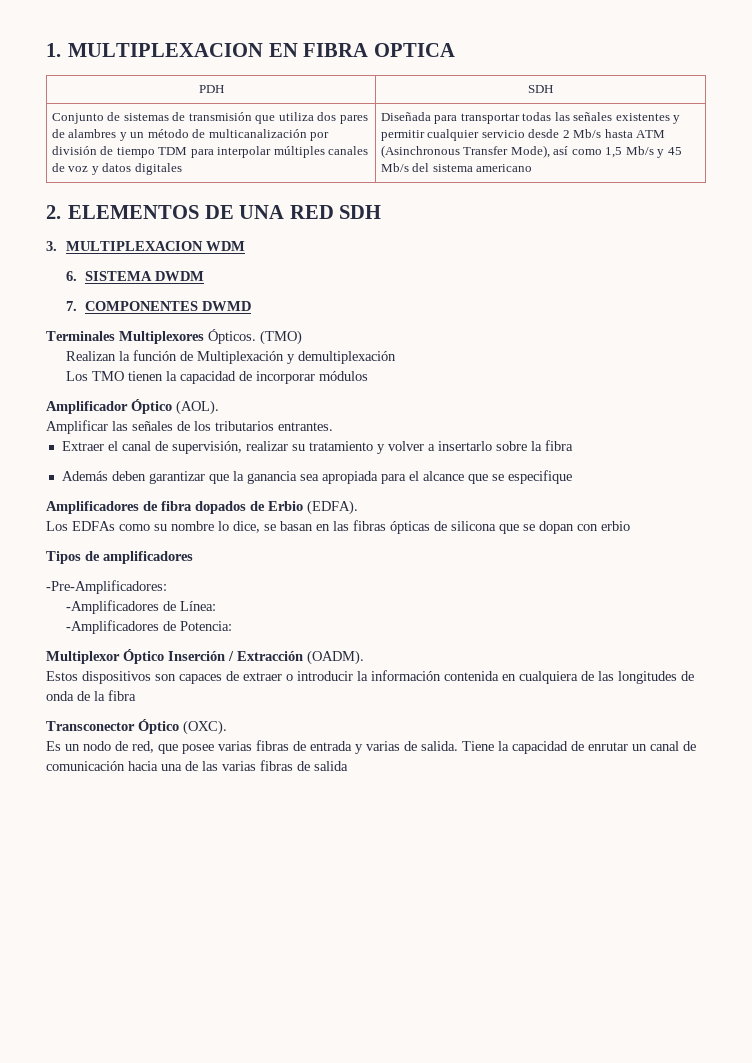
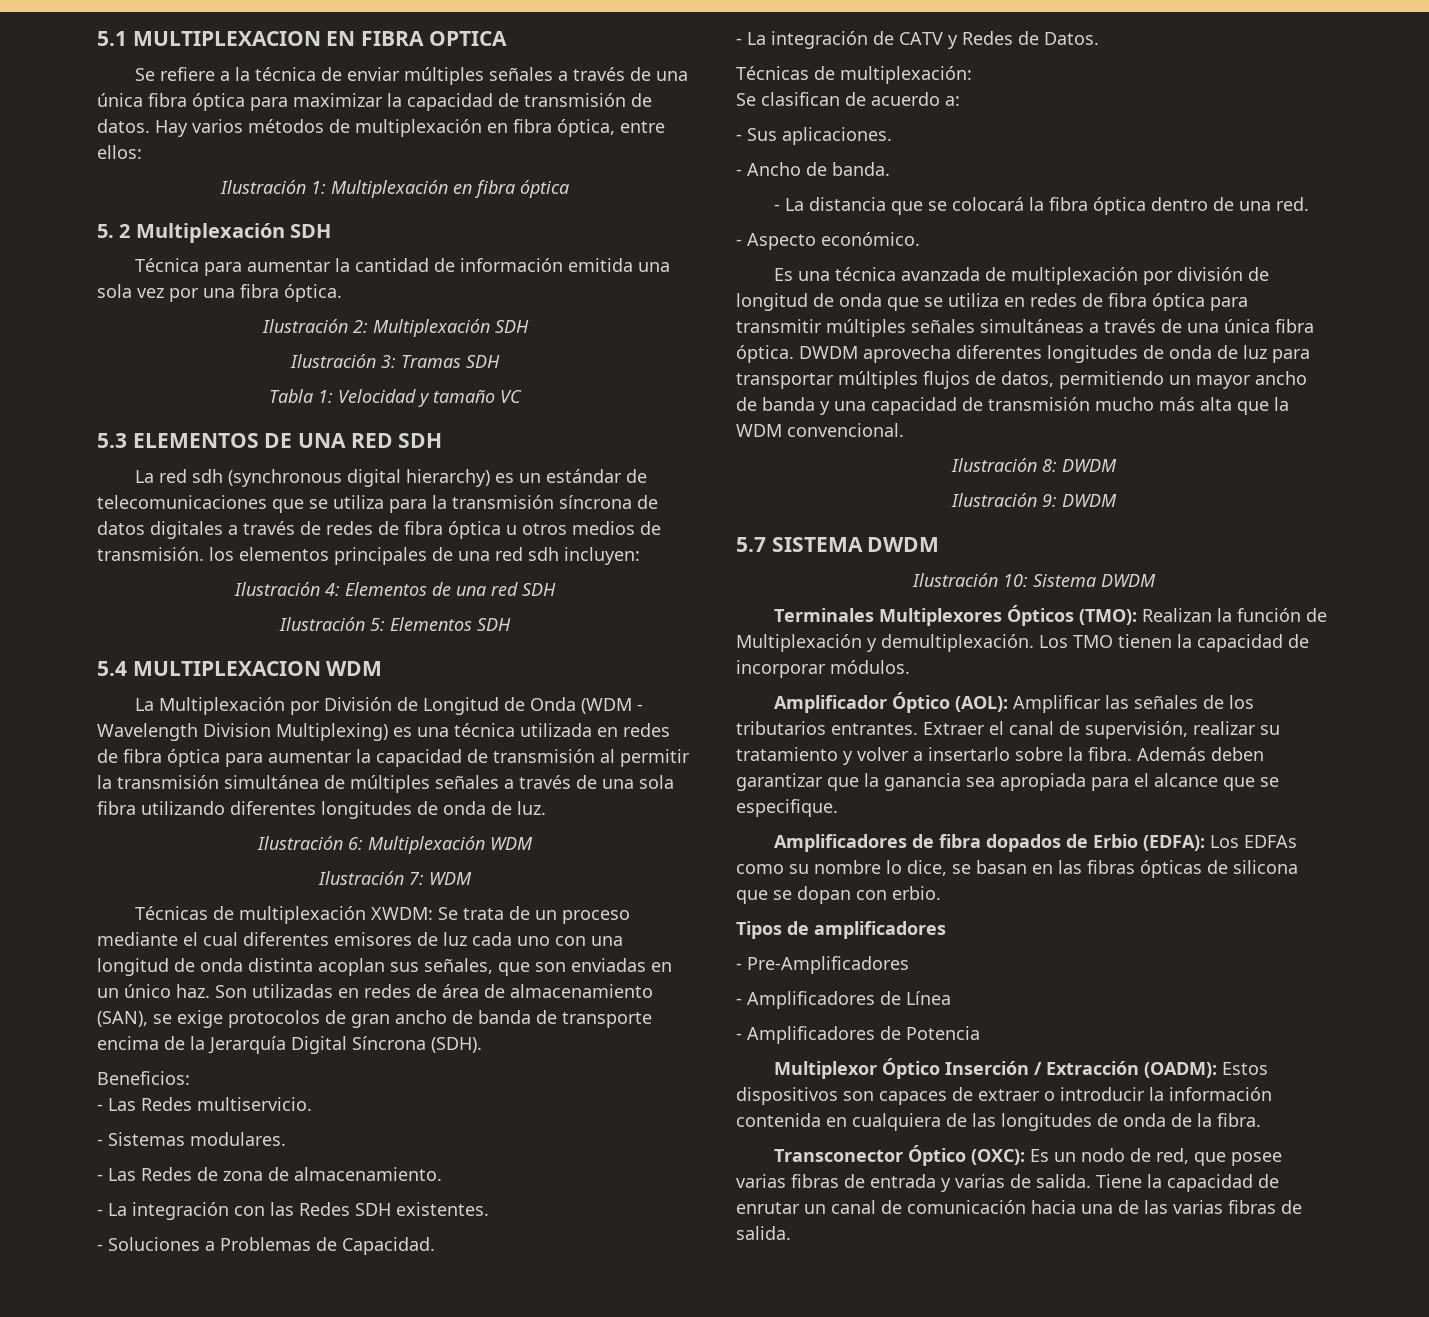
- 1. MULTIPLEXACION EN FIBRA OPTICA
+ 5.1 MULTIPLEXACION EN FIBRA OPTICA
- PDH | SDH
- Conjunto de sistemas de transmisión que utiliza dos pares de alambres y un método de multicanalización por división de tiempo TDM para interpolar múltiples canales de voz y datos digitales | Diseñada para transportar todas las señales existentes y permitir cualquier servicio desde 2 Mb/s hasta ATM (Asinchronous Transfer Mode), así como 1,5 Mb/s y 45 Mb/s del sistema americano
- 2. ELEMENTOS DE UNA RED SDH
+ Se refiere a la técnica de enviar múltiples señales a través de una única fibra óptica para maximizar la capacidad de transmisión de datos. Hay varios métodos de multiplexación en fibra óptica, entre ellos:
+ Ilustración 1: Multiplexación en fibra óptica
+ 5. 2 Multiplexación SDH
+ Técnica para aumentar la cantidad de información emitida una sola vez por una fibra óptica.
+ Ilustración 2: Multiplexación SDH
+ Ilustración 3: Tramas SDH
+ Tabla 1: Velocidad y tamaño VC
+ 5.3 ELEMENTOS DE UNA RED SDH
- 3. MULTIPLEXACION WDM
- 6. SISTEMA DWDM
- 7. COMPONENTES DWMD
+ La red sdh (synchronous digital hierarchy) es un estándar de telecomunicaciones que se utiliza para la transmisión síncrona de datos digitales a través de redes de fibra óptica u otros medios de transmisión. los elementos principales de una red sdh incluyen:
+ Ilustración 4: Elementos de una red SDH
+ Ilustración 5: Elementos SDH
+ 5.4 MULTIPLEXACION WDM
+ La Multiplexación por División de Longitud de Onda (WDM - Wavelength Division Multiplexing) es una técnica utilizada en redes de fibra óptica para aumentar la capacidad de transmisión al permitir la transmisión simultánea de múltiples señales a través de una sola fibra utilizando diferentes longitudes de onda de luz.
+ Ilustración 6: Multiplexación WDM
+ Ilustración 7: WDM
+ Técnicas de multiplexación XWDM: Se trata de un proceso mediante el cual diferentes emisores de luz cada uno con una longitud de onda distinta acoplan sus señales, que son enviadas en un único haz. Son utilizadas en redes de área de almacenamiento (SAN), se exige protocolos de gran ancho de banda de transporte encima de la Jerarquía Digital Síncrona (SDH).
+ Beneficios:
+ - Las Redes multiservicio.
+ - Sistemas modulares.
+ - Las Redes de zona de almacenamiento.
+ - La integración con las Redes SDH existentes.
+ - Soluciones a Problemas de Capacidad.
+ - La integración de CATV y Redes de Datos.
+ Técnicas de multiplexación:
+ Se clasifican de acuerdo a:
+ - Sus aplicaciones.
+ - Ancho de banda.
+ - La distancia que se colocará la fibra óptica dentro de una red.
+ - Aspecto económico.
+ Es una técnica avanzada de multiplexación por división de longitud de onda que se utiliza en redes de fibra óptica para transmitir múltiples señales simultáneas a través de una única fibra óptica. DWDM aprovecha diferentes longitudes de onda de luz para transportar múltiples flujos de datos, permitiendo un mayor ancho de banda y una capacidad de transmisión mucho más alta que la WDM convencional.
+ Ilustración 8: DWDM
+ Ilustración 9: DWDM
+ 5.7 SISTEMA DWDM
+ Ilustración 10: Sistema DWDM
- Terminales Multiplexores Ópticos. (TMO)
- Realizan la función de Multiplexación y demultiplexación
- Los TMO tienen la capacidad de incorporar módulos
+ Terminales Multiplexores Ópticos (TMO): Realizan la función de Multiplexación y demultiplexación. Los TMO tienen la capacidad de incorporar módulos.
- Amplificador Óptico (AOL).
- Amplificar las señales de los tributarios entrantes.
- Extraer el canal de supervisión, realizar su tratamiento y volver a insertarlo sobre la fibra
- Además deben garantizar que la ganancia sea apropiada para el alcance que se especifique
+ Amplificador Óptico (AOL): Amplificar las señales de los tributarios entrantes. Extraer el canal de supervisión, realizar su tratamiento y volver a insertarlo sobre la fibra. Además deben garantizar que la ganancia sea apropiada para el alcance que se especifique.
- Amplificadores de fibra dopados de Erbio (EDFA).
- Los EDFAs como su nombre lo dice, se basan en las fibras ópticas de silicona que se dopan con erbio
+ Amplificadores de fibra dopados de Erbio (EDFA): Los EDFAs como su nombre lo dice, se basan en las fibras ópticas de silicona que se dopan con erbio.
- -Pre-Amplificadores:
- -Amplificadores de Línea:
- -Amplificadores de Potencia:
+ - Pre-Amplificadores
+ - Amplificadores de Línea
+ - Amplificadores de Potencia
- Multiplexor Óptico Inserción / Extracción (OADM).
- Estos dispositivos son capaces de extraer o introducir la información contenida en cualquiera de las longitudes de onda de la fibra
+ Multiplexor Óptico Inserción / Extracción (OADM): Estos dispositivos son capaces de extraer o introducir la información contenida en cualquiera de las longitudes de onda de la fibra.
- Transconector Óptico (OXC).
- Es un nodo de red, que posee varias fibras de entrada y varias de salida.
+ Transconector Óptico (OXC): Es un nodo de red, que posee varias fibras de entrada y varias de salida.
- Tiene la capacidad de enrutar un canal de comunicación hacia una de las varias fibras de salida
+ Tiene la capacidad de enrutar un canal de comunicación hacia una de las varias fibras de salida.

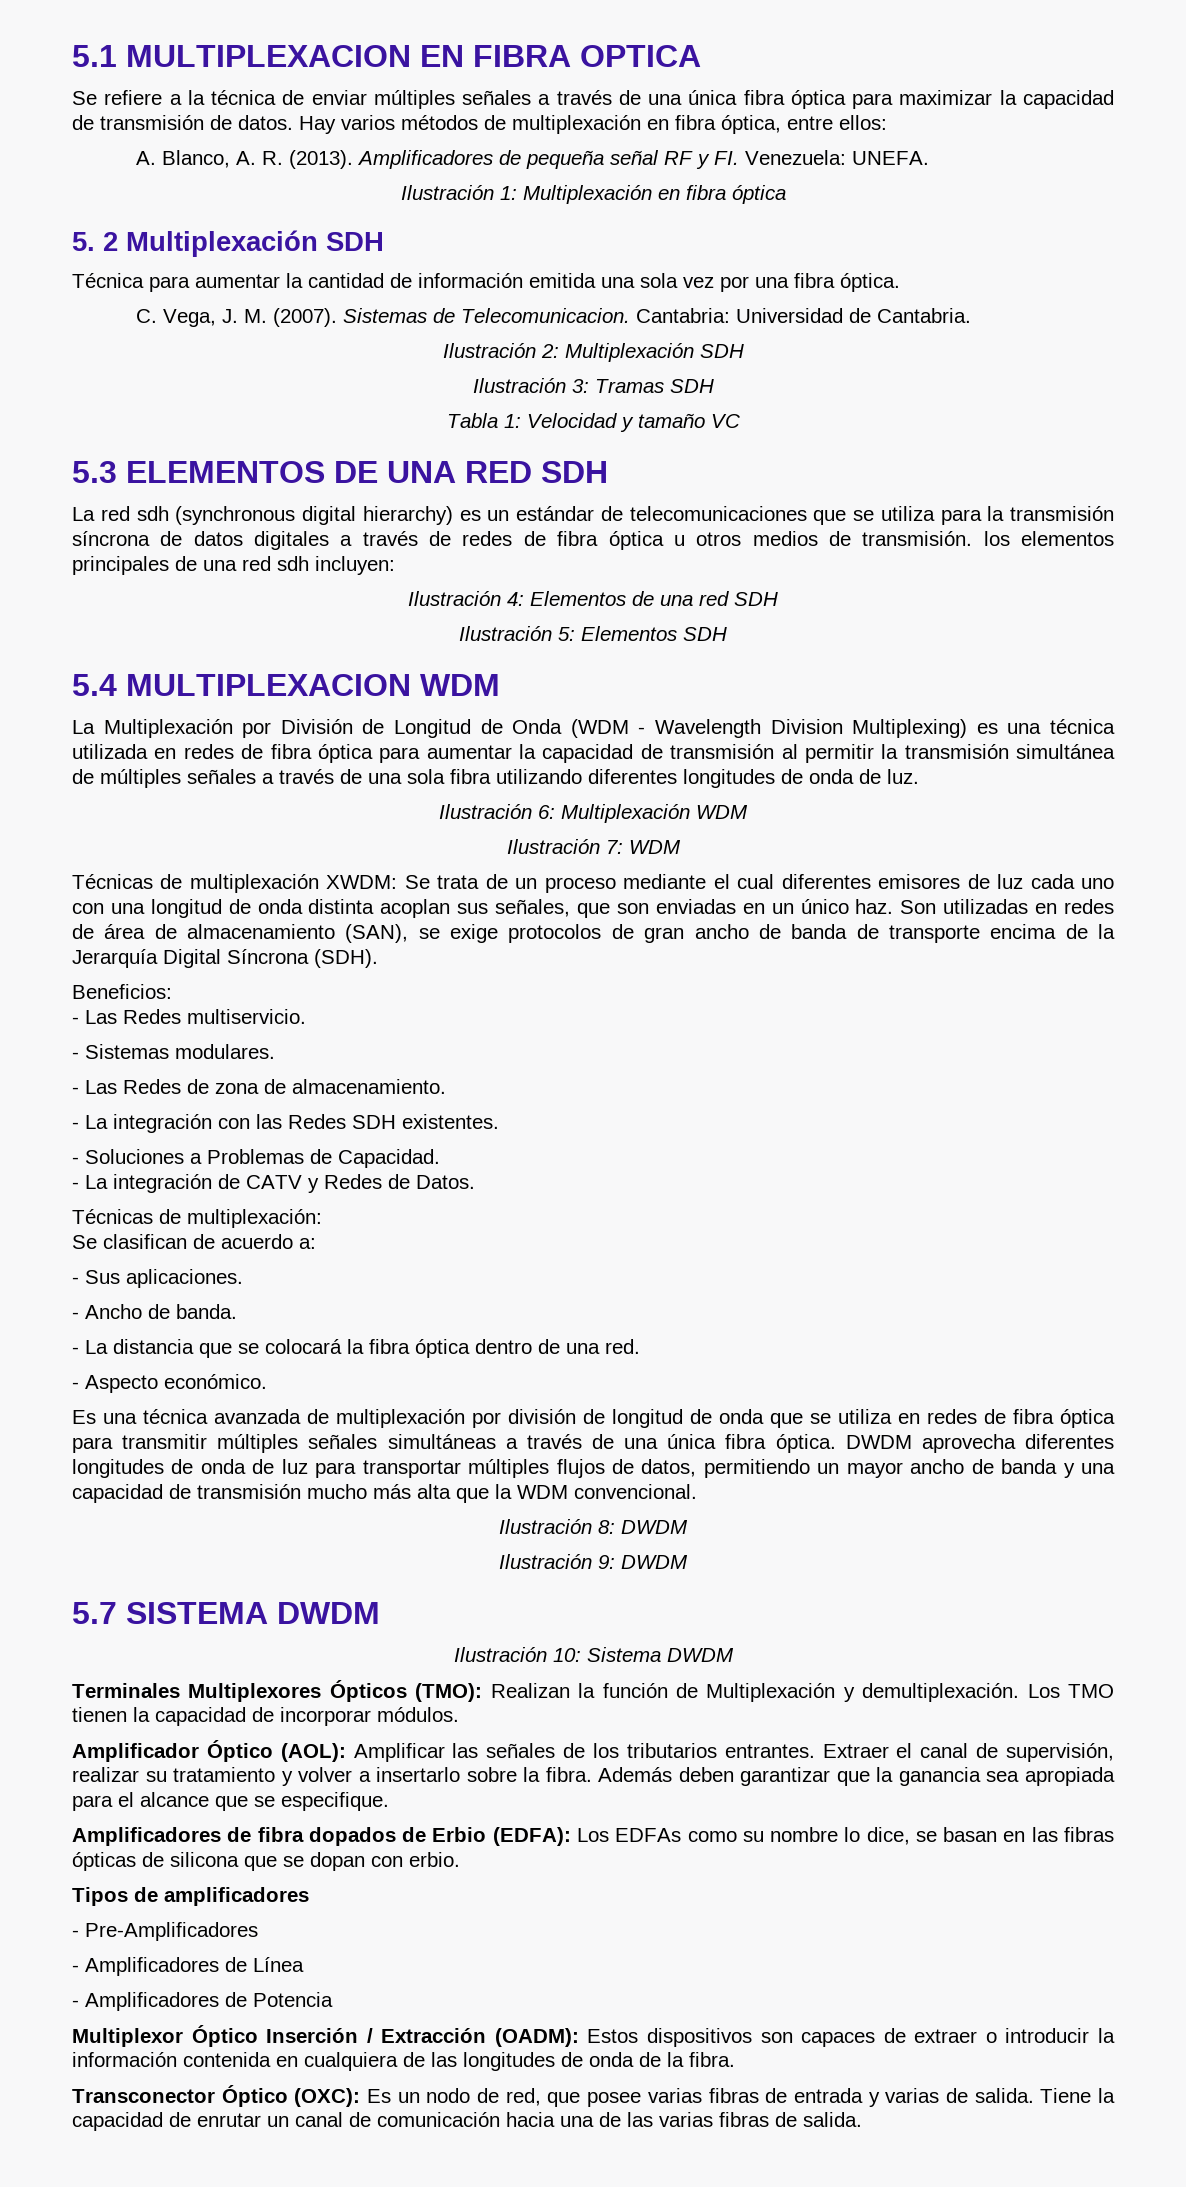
+ A. Blanco, A. R. (2013). Amplificadores de pequeña señal RF y FI. Venezuela: UNEFA.
+ C. Vega, J. M. (2007). Sistemas de Telecomunicacion. Cantabria: Universidad de Cantabria.

